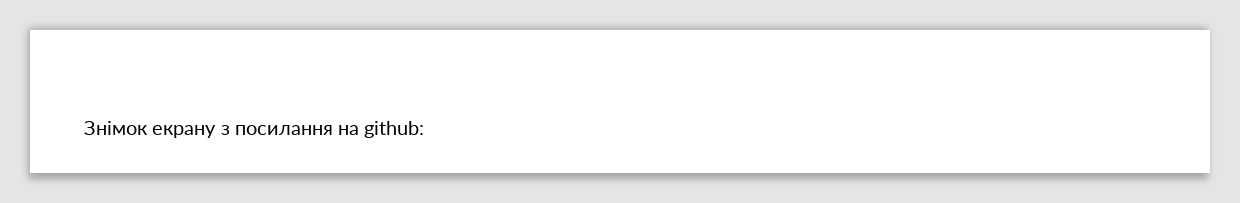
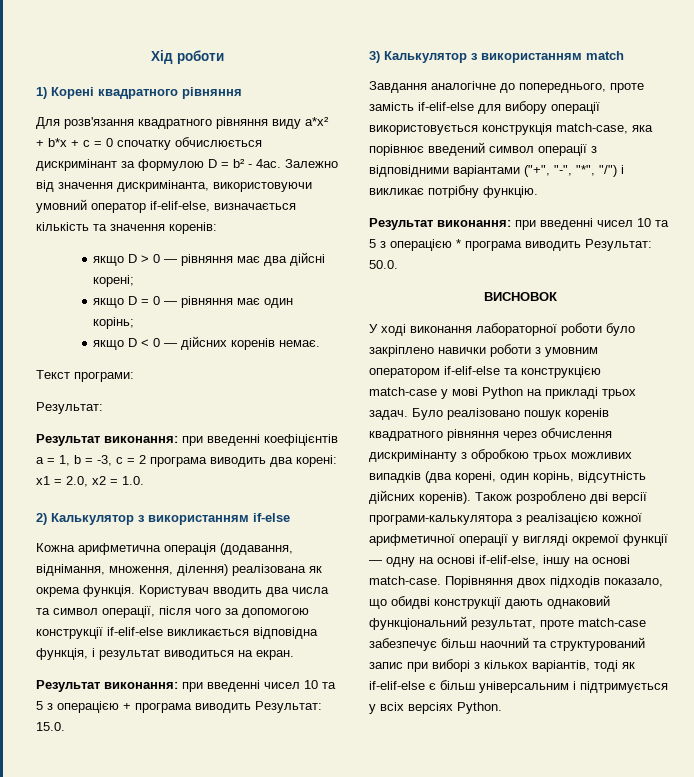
- Знімок екрану з посилання на github:
+ Хід роботи
+ 1) Корені квадратного рівняння
+ Для розв'язання квадратного рівняння виду a*x² + b*x + c = 0 спочатку обчислюється дискримінант за формулою D = b² - 4ac. Залежно від значення дискримінанта, використовуючи умовний оператор if-elif-else, визначається кількість та значення коренів:
+ якщо D > 0 — рівняння має два дійсні корені;
+ якщо D = 0 — рівняння має один корінь;
+ якщо D < 0 — дійсних коренів немає.
+ Текст програми:
+ Результат:
+ Результат виконання: при введенні коефіцієнтів a = 1, b = -3, c = 2 програма виводить два корені: x1 = 2.0, x2 = 1.0.
+ 2) Калькулятор з використанням if-else
+ Кожна арифметична операція (додавання, віднімання, множення, ділення) реалізована як окрема функція. Користувач вводить два числа та символ операції, після чого за допомогою конструкції if-elif-else викликається відповідна функція, і результат виводиться на екран.
+ Результат виконання: при введенні чисел 10 та 5 з операцією + програма виводить Результат: 15.0.
+ 3) Калькулятор з використанням match
+ Завдання аналогічне до попереднього, проте замість if-elif-else для вибору операції використовується конструкція match-case, яка порівнює введений символ операції з відповідними варіантами ("+", "-", "*", "/") і викликає потрібну функцію.
+ Результат виконання: при введенні чисел 10 та 5 з операцією * програма виводить Результат: 50.0.
+ ВИСНОВОК
+ У ході виконання лабораторної роботи було закріплено навички роботи з умовним оператором if-elif-else та конструкцією match-case у мові Python на прикладі трьох задач. Було реалізовано пошук коренів квадратного рівняння через обчислення дискримінанту з обробкою трьох можливих випадків (два корені, один корінь, відсутність дійсних коренів). Також розроблено дві версії програми-калькулятора з реалізацією кожної арифметичної операції у вигляді окремої функції — одну на основі if-elif-else, іншу на основі match-case. Порівняння двох підходів показало, що обидві конструкції дають однаковий функціональний результат, проте match-case забезпечує більш наочний та структурований запис при виборі з кількох варіантів, тоді як if-elif-else є більш універсальним і підтримується у всіх версіях Python.

